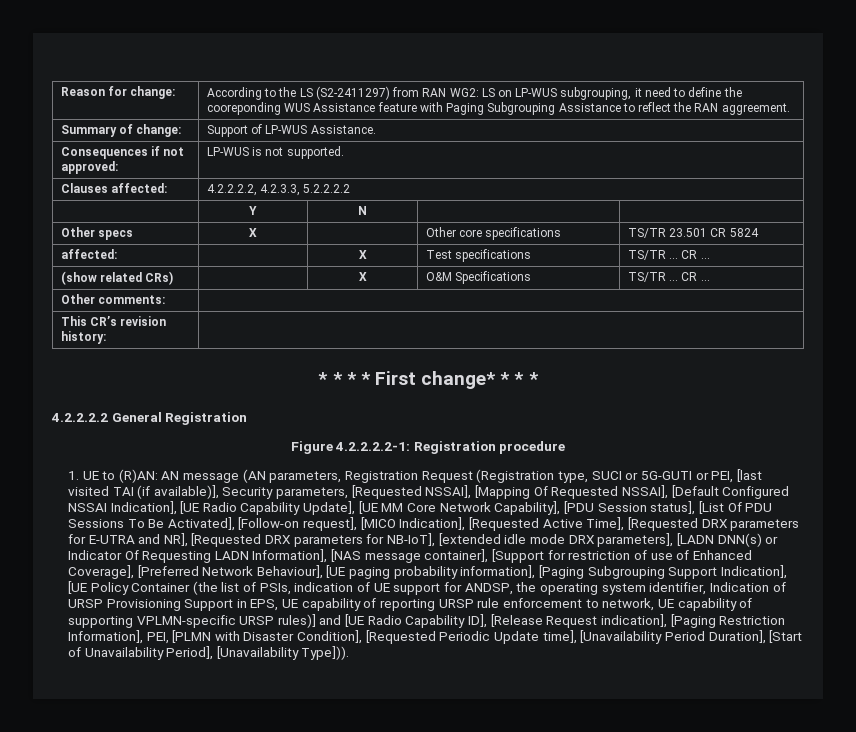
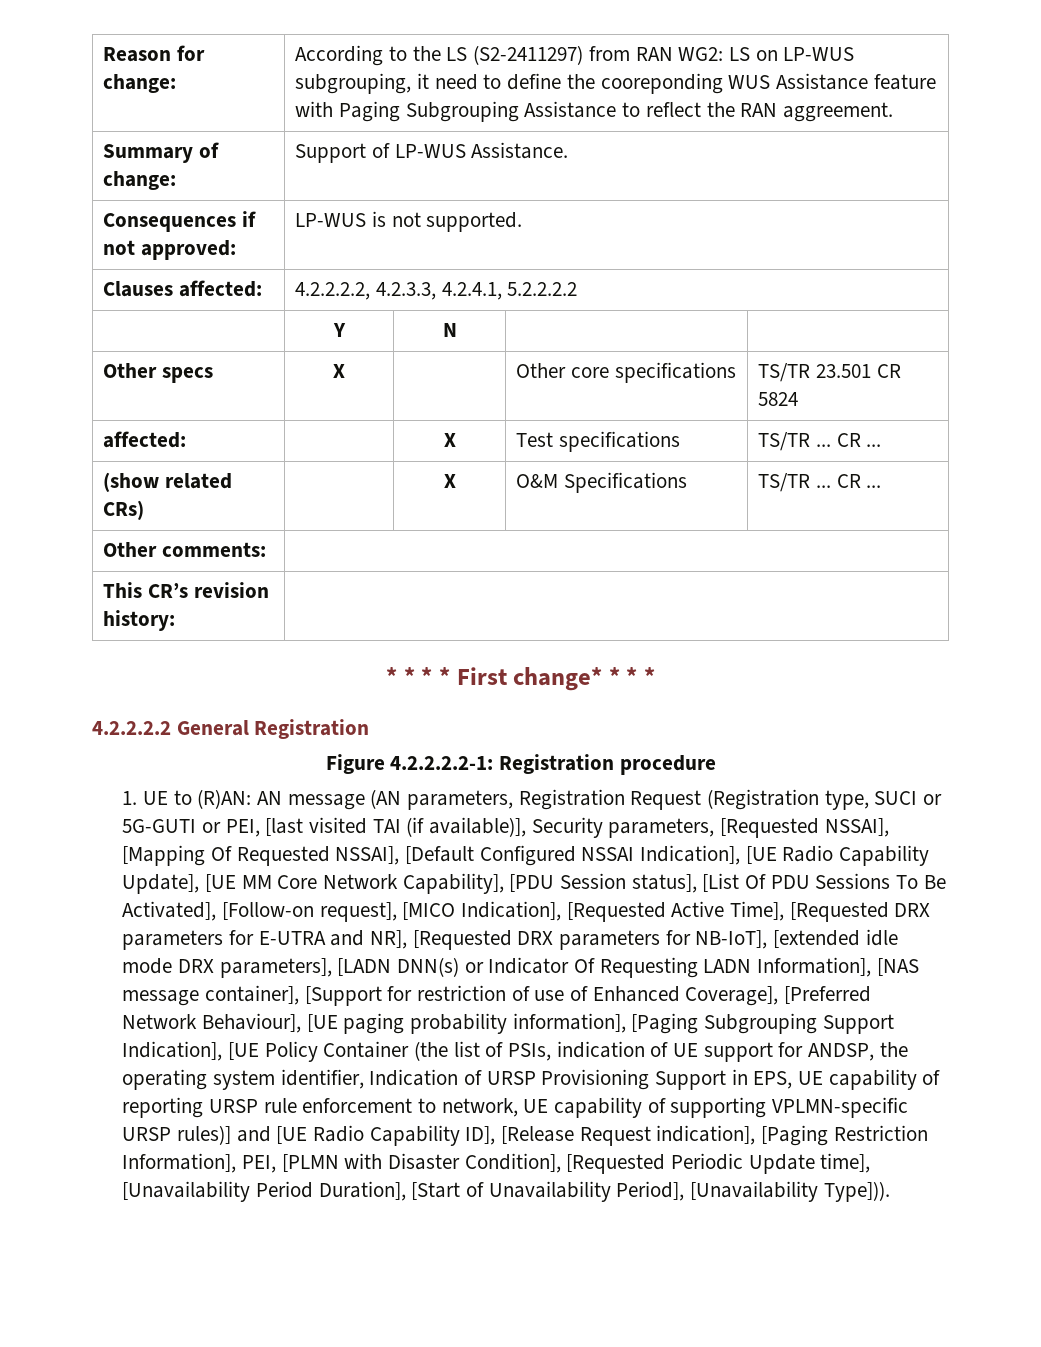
- Clauses affected: | 4.2.2.2.2, 4.2.3.3, 5.2.2.2.2
+ Clauses affected: | 4.2.2.2.2, 4.2.3.3, 4.2.4.1, 5.2.2.2.2

